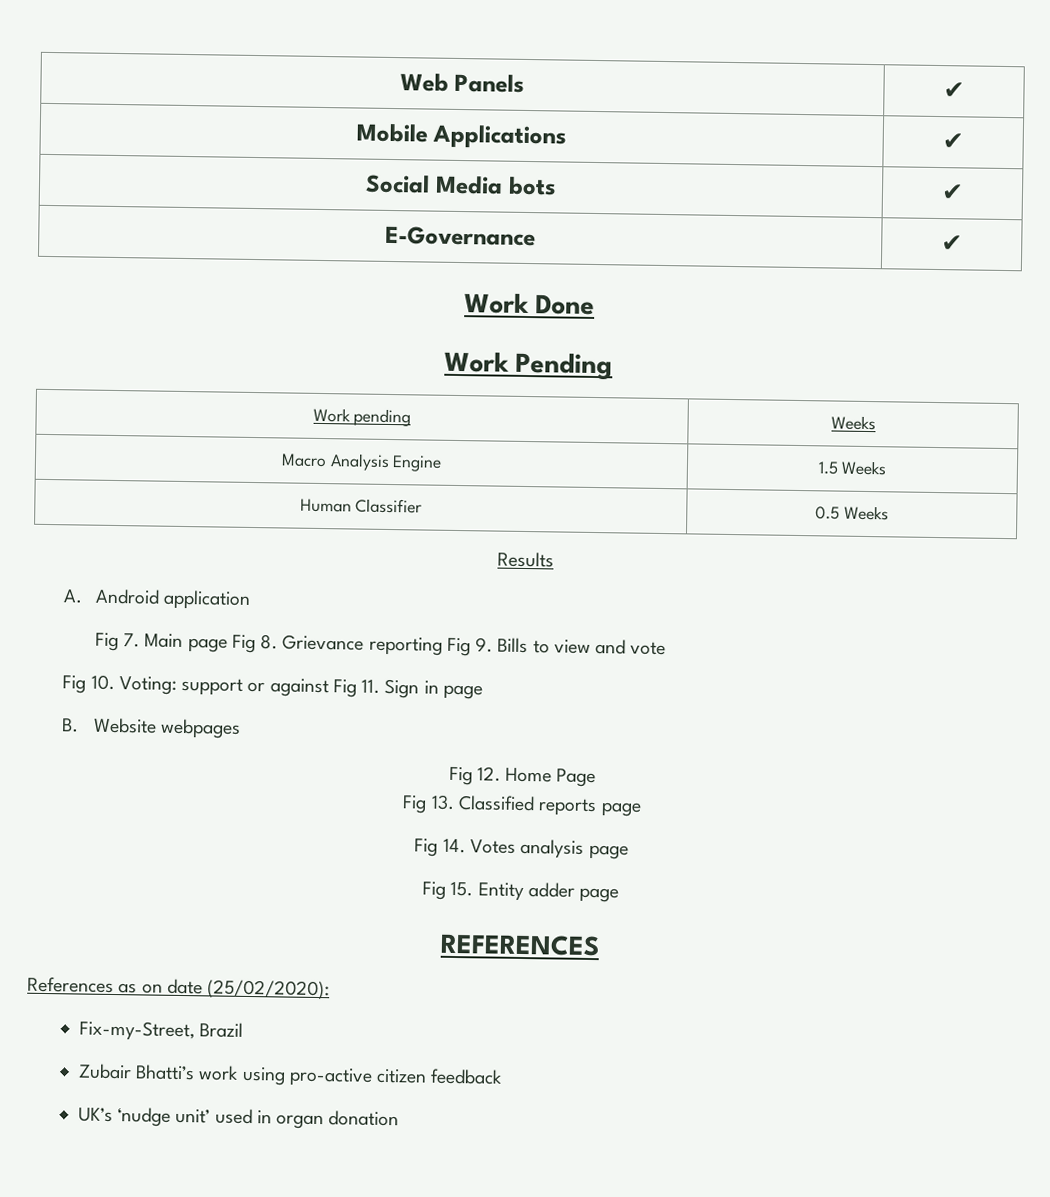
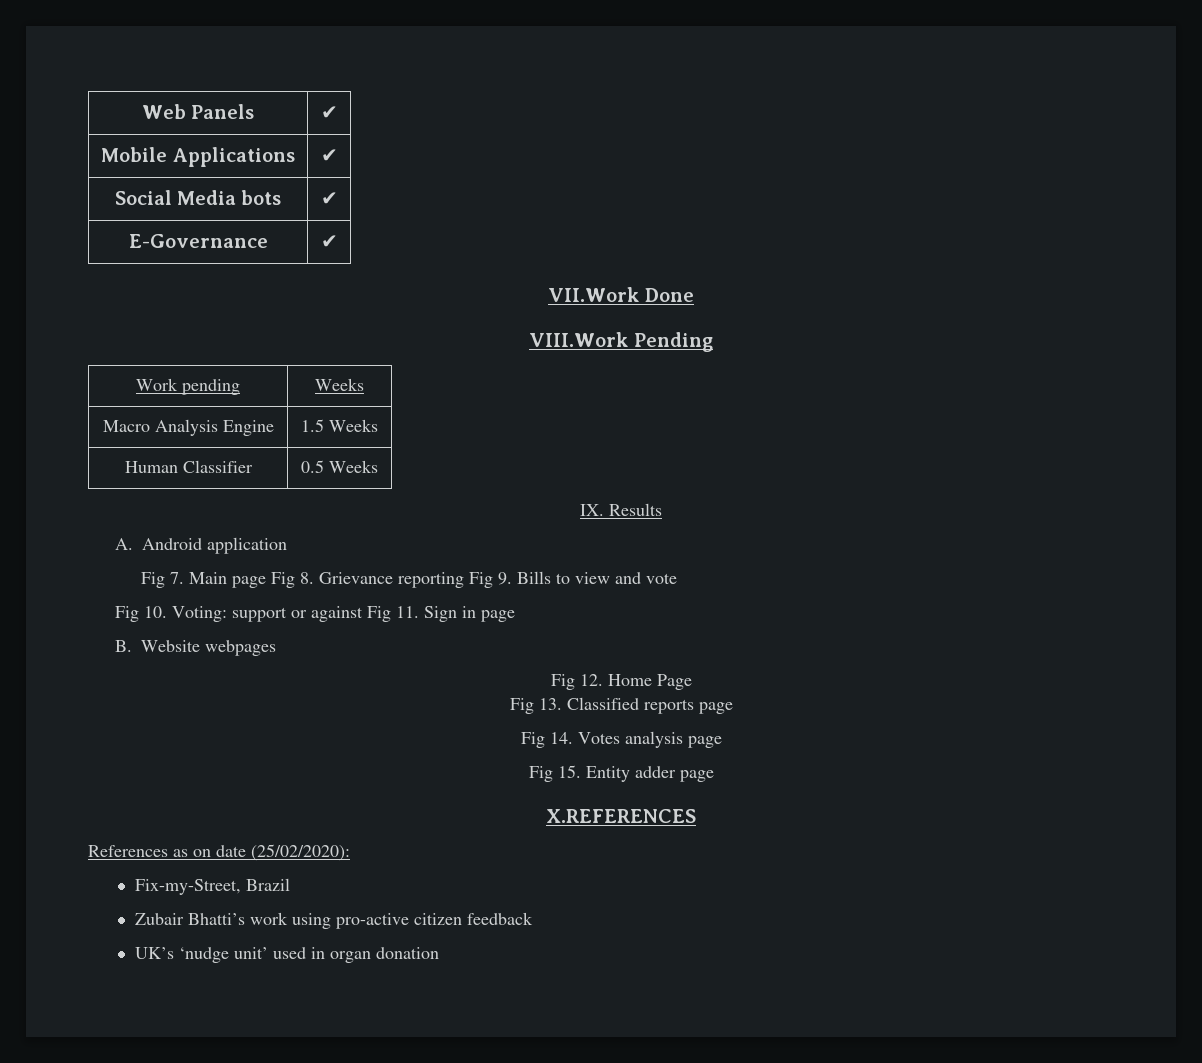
- Work Done
+ VII.Work Done
- Work Pending
+ VIII.Work Pending
- Results
+ IX. Results
- REFERENCES
+ X.REFERENCES

